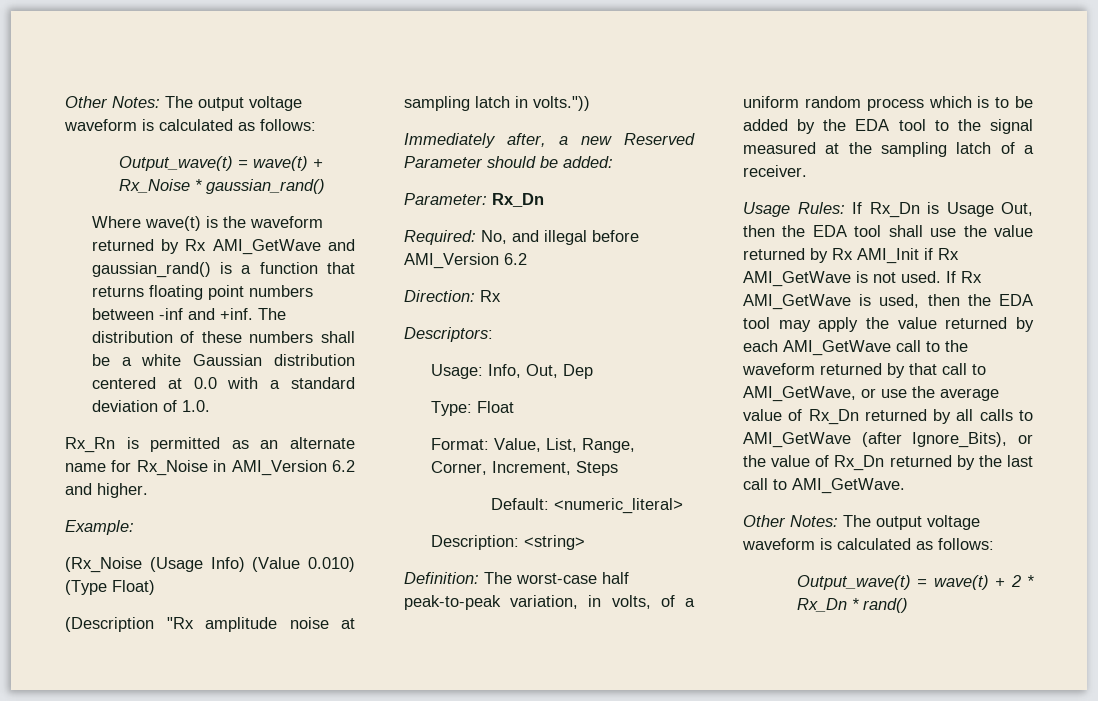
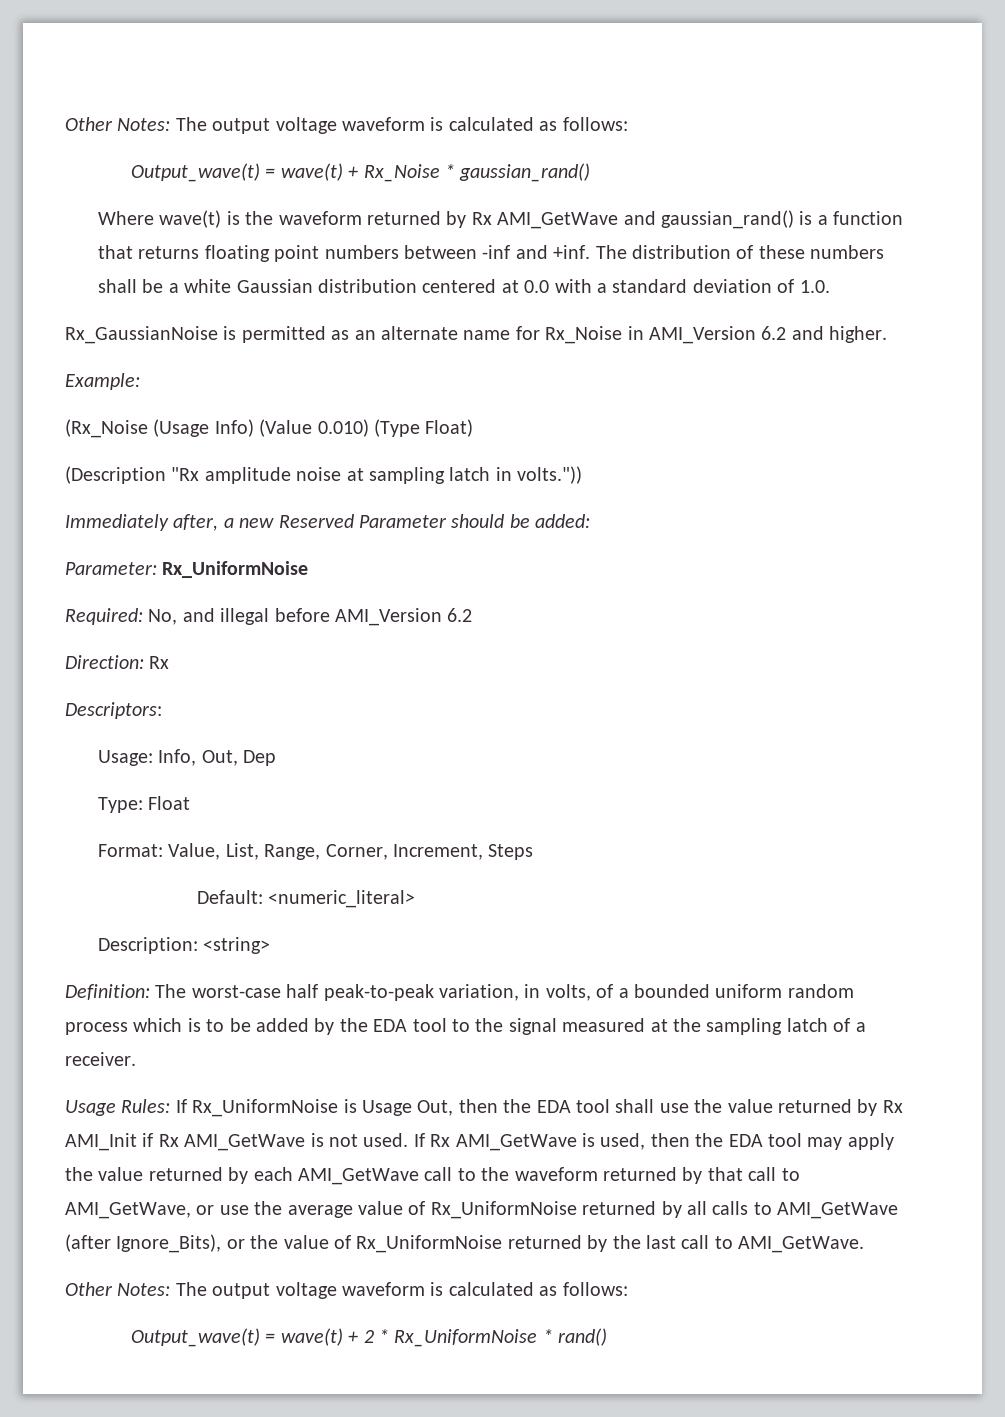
- Rx_Rn is permitted as an alternate name for Rx_Noise in AMI_Version 6.2 and higher.
+ Rx_GaussianNoise is permitted as an alternate name for Rx_Noise in AMI_Version 6.2 and higher.
- Parameter: Rx_Dn
+ Parameter: Rx_UniformNoise
- Definition: The worst-case half peak-to-peak variation, in volts, of a uniform random process which is to be added by the EDA tool to the signal measured at the sampling latch of a receiver.
+ Definition: The worst-case half peak-to-peak variation, in volts, of a bounded uniform random process which is to be added by the EDA tool to the signal measured at the sampling latch of a receiver.
- Usage Rules: If Rx_Dn is Usage Out, then the EDA tool shall use the value returned by Rx AMI_Init if Rx AMI_GetWave is not used.
+ Usage Rules: If Rx_UniformNoise is Usage Out, then the EDA tool shall use the value returned by Rx AMI_Init if Rx AMI_GetWave is not used.
- If Rx AMI_GetWave is used, then the EDA tool may apply the value returned by each AMI_GetWave call to the waveform returned by that call to AMI_GetWave, or use the average value of Rx_Dn returned by all calls to AMI_GetWave (after Ignore_Bits), or the value of Rx_Dn returned by the last call to AMI_GetWave.
+ If Rx AMI_GetWave is used, then the EDA tool may apply the value returned by each AMI_GetWave call to the waveform returned by that call to AMI_GetWave, or use the average value of Rx_UniformNoise returned by all calls to AMI_GetWave (after Ignore_Bits), or the value of Rx_UniformNoise returned by the last call to AMI_GetWave.
- Output_wave(t) = wave(t) + 2 * Rx_Dn * rand()
+ Output_wave(t) = wave(t) + 2 * Rx_UniformNoise * rand()

